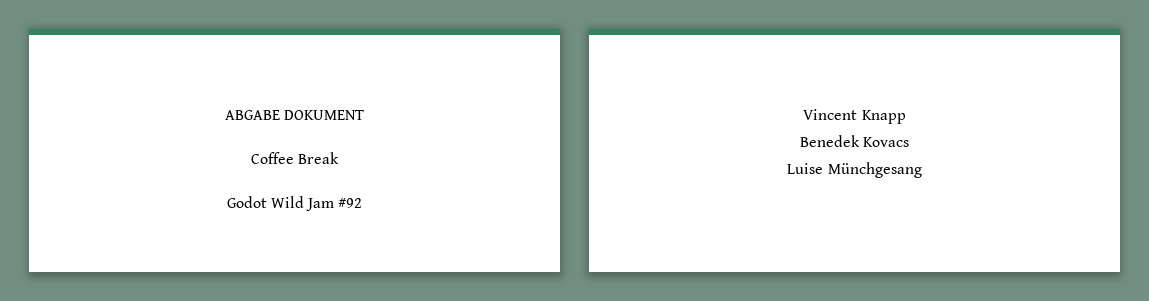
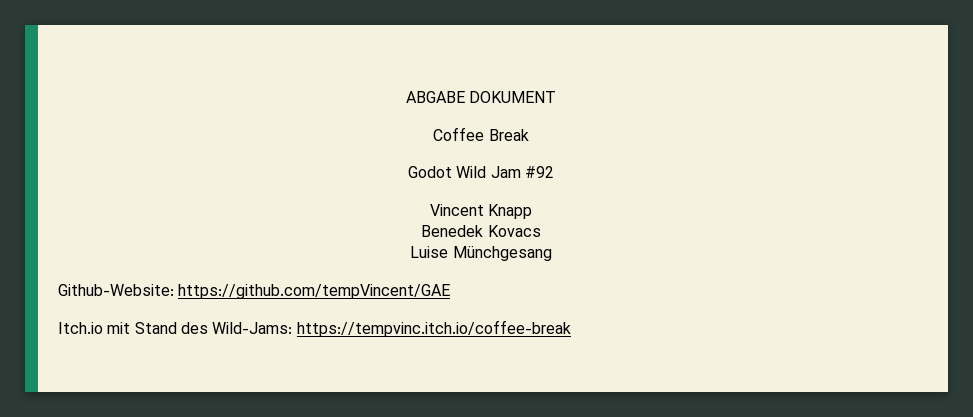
+ Github-Website: https://github.com/tempVincent/GAE
+ Itch.io mit Stand des Wild-Jams: https://tempvinc.itch.io/coffee-break

